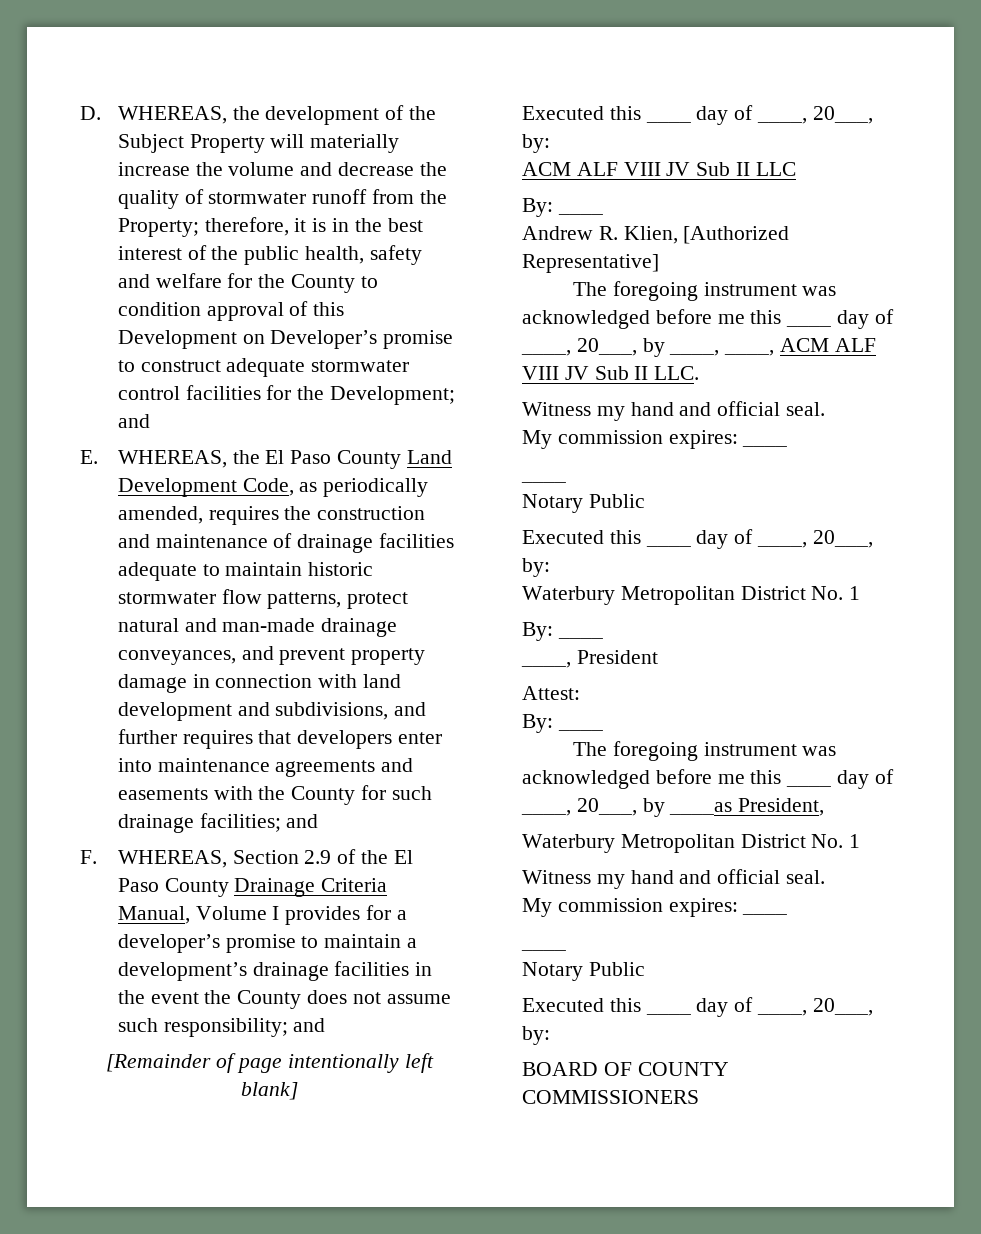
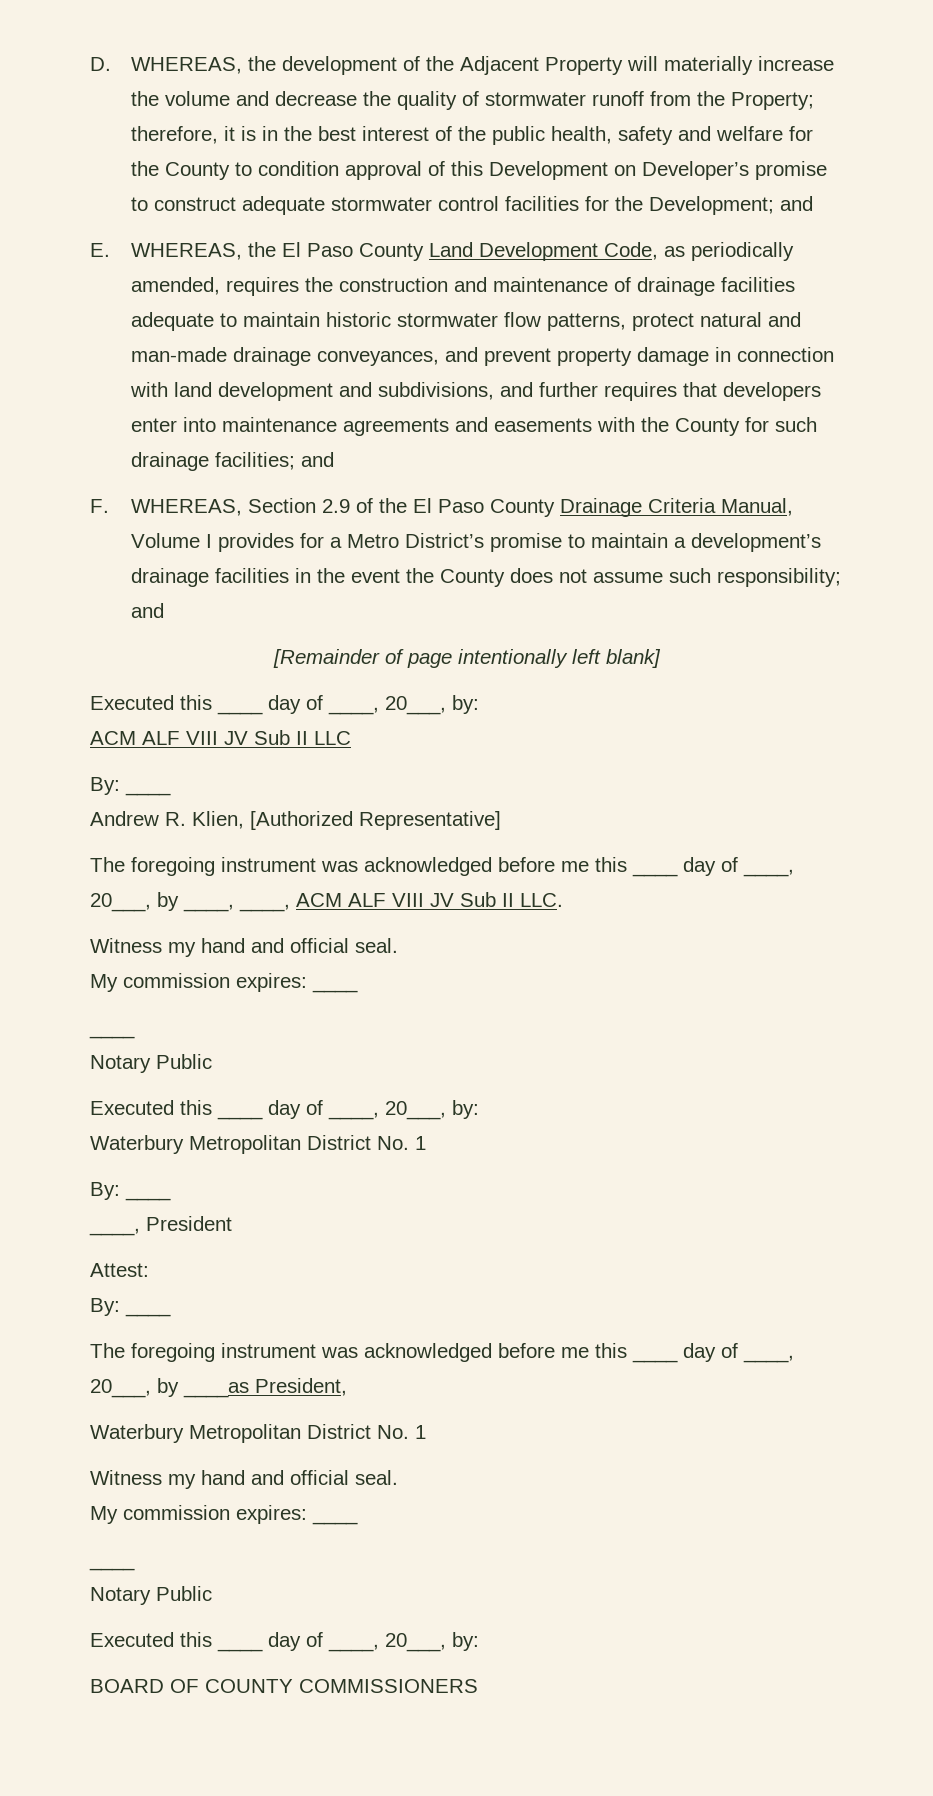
- D. WHEREAS, the development of the Subject Property will materially increase the volume and decrease the quality of stormwater runoff from the Property; therefore, it is in the best interest of the public health, safety and welfare for the County to condition approval of this Development on Developer’s promise to construct adequate stormwater control facilities for the Development; and
+ D. WHEREAS, the development of the Adjacent Property will materially increase the volume and decrease the quality of stormwater runoff from the Property; therefore, it is in the best interest of the public health, safety and welfare for the County to condition approval of this Development on Developer’s promise to construct adequate stormwater control facilities for the Development; and
- F. WHEREAS, Section 2.9 of the El Paso County Drainage Criteria Manual, Volume I provides for a developer’s promise to maintain a development’s drainage facilities in the event the County does not assume such responsibility; and
+ F. WHEREAS, Section 2.9 of the El Paso County Drainage Criteria Manual, Volume I provides for a Metro District’s promise to maintain a development’s drainage facilities in the event the County does not assume such responsibility; and

